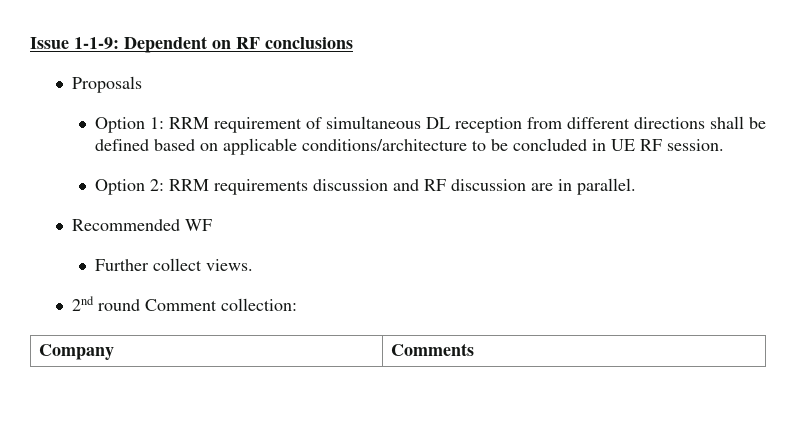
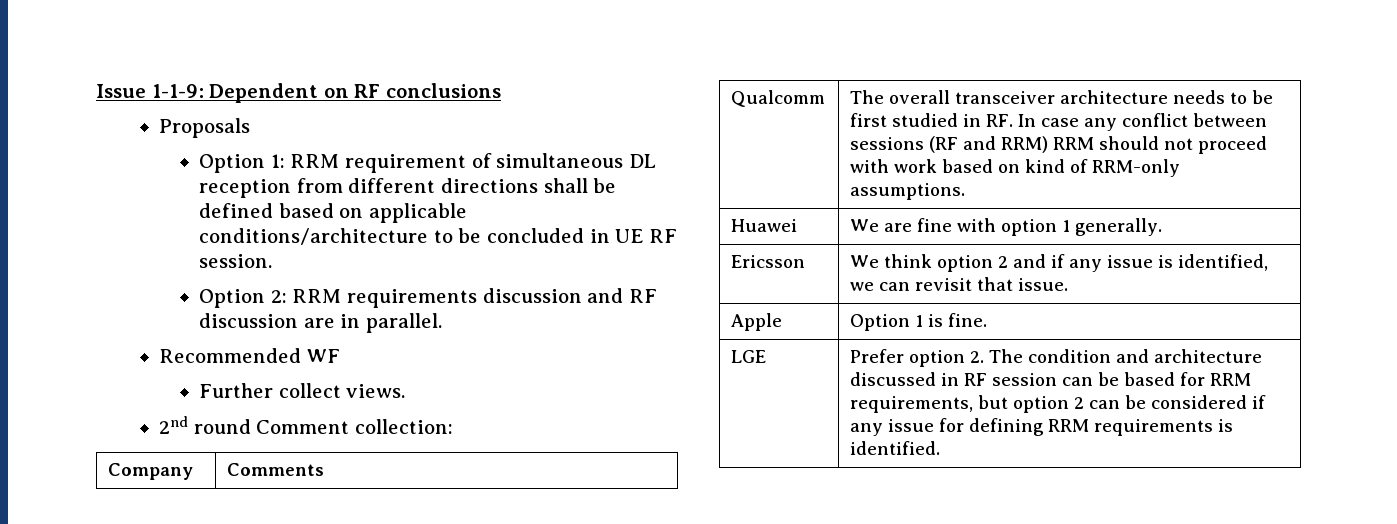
+ Qualcomm | The overall transceiver architecture needs to be first studied in RF. In case any conflict between sessions (RF and RRM) RRM should not proceed with work based on kind of RRM-only assumptions.
+ Huawei | We are fine with option 1 generally.
+ Ericsson | We think option 2 and if any issue is identified, we can revisit that issue.
+ Apple | Option 1 is fine.
+ LGE | Prefer option 2. The condition and architecture discussed in RF session can be based for RRM requirements, but option 2 can be considered if any issue for defining RRM requirements is identified.

